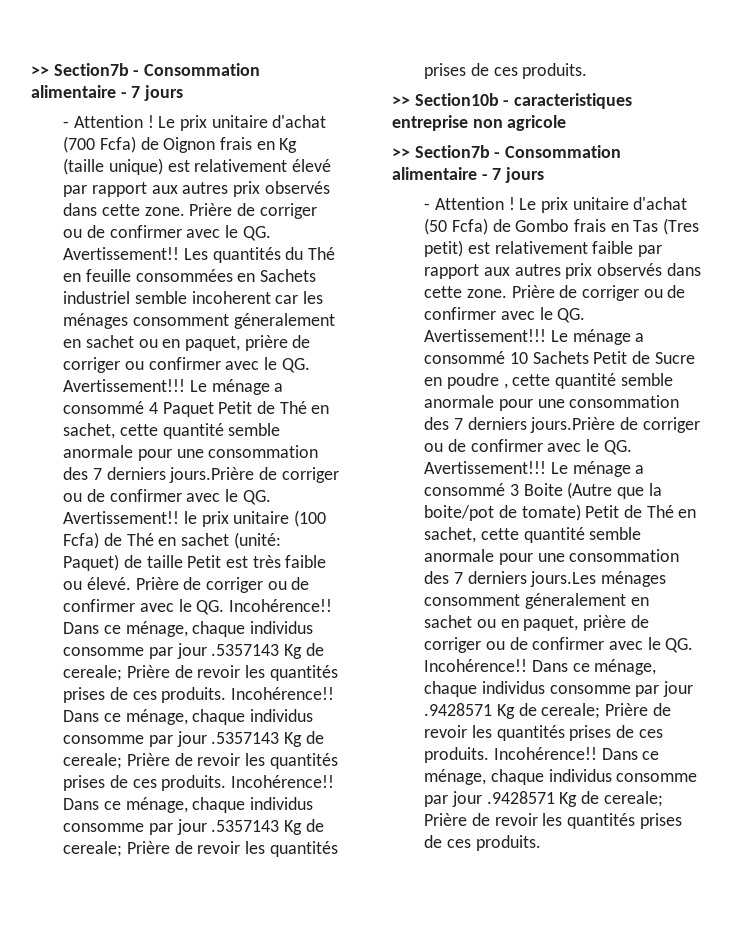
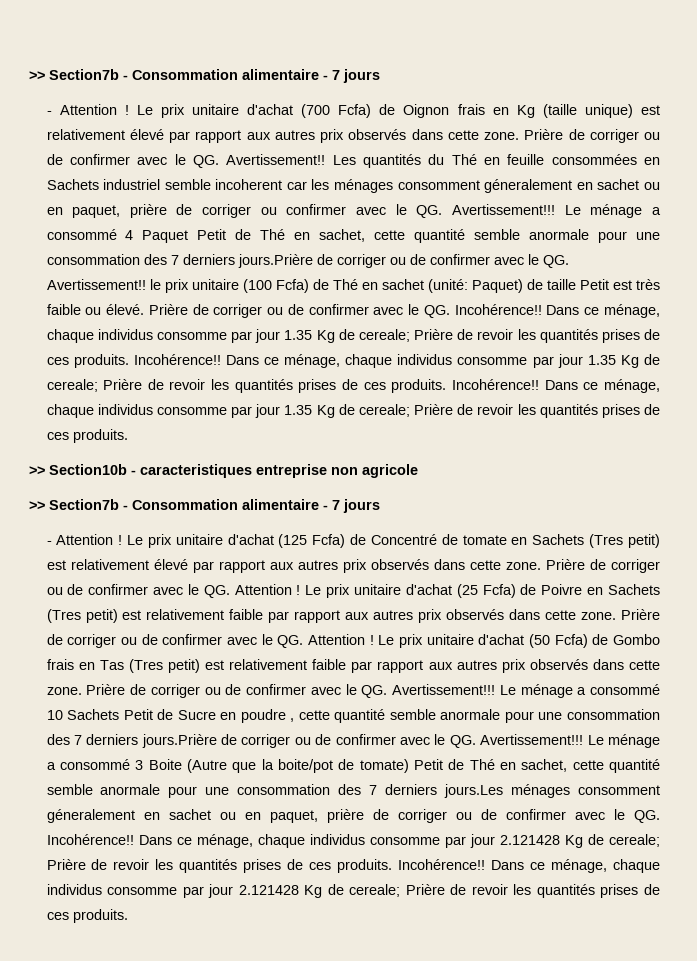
- Prière de corriger ou de confirmer avec le QG. Incohérence!! Dans ce ménage, chaque individus consomme par jour .5357143 Kg de cereale; Prière de revoir les quantités prises de ces produits. Incohérence!! Dans ce ménage, chaque individus consomme par jour .5357143 Kg de cereale; Prière de revoir les quantités prises de ces produits. Incohérence!! Dans ce ménage, chaque individus consomme par jour .5357143 Kg de cereale; Prière de revoir les quantités prises de ces produits.
+ Prière de corriger ou de confirmer avec le QG. Incohérence!! Dans ce ménage, chaque individus consomme par jour 1.35 Kg de cereale; Prière de revoir les quantités prises de ces produits. Incohérence!! Dans ce ménage, chaque individus consomme par jour 1.35 Kg de cereale; Prière de revoir les quantités prises de ces produits. Incohérence!! Dans ce ménage, chaque individus consomme par jour 1.35 Kg de cereale; Prière de revoir les quantités prises de ces produits.
- Le prix unitaire d'achat (50 Fcfa) de Gombo frais en Tas (Tres petit) est relativement faible par rapport aux autres prix observés dans cette zone.
+ Le prix unitaire d'achat (125 Fcfa) de Concentré de tomate en Sachets (Tres petit) est relativement élevé par rapport aux autres prix observés dans cette zone. Prière de corriger ou de confirmer avec le QG. Attention ! Le prix unitaire d'achat (25 Fcfa) de Poivre en Sachets (Tres petit) est relativement faible par rapport aux autres prix observés dans cette zone. Prière de corriger ou de confirmer avec le QG. Attention ! Le prix unitaire d'achat (50 Fcfa) de Gombo frais en Tas (Tres petit) est relativement faible par rapport aux autres prix observés dans cette zone.
- Le ménage a consommé 3 Boite (Autre que la boite/pot de tomate) Petit de Thé en sachet, cette quantité semble anormale pour une consommation des 7 derniers jours.Les ménages consomment géneralement en sachet ou en paquet, prière de corriger ou de confirmer avec le QG. Incohérence!! Dans ce ménage, chaque individus consomme par jour .9428571 Kg de cereale; Prière de revoir les quantités prises de ces produits. Incohérence!! Dans ce ménage, chaque individus consomme par jour .9428571 Kg de cereale; Prière de revoir les quantités prises de ces produits.
+ Le ménage a consommé 3 Boite (Autre que la boite/pot de tomate) Petit de Thé en sachet, cette quantité semble anormale pour une consommation des 7 derniers jours.Les ménages consomment géneralement en sachet ou en paquet, prière de corriger ou de confirmer avec le QG. Incohérence!! Dans ce ménage, chaque individus consomme par jour 2.121428 Kg de cereale; Prière de revoir les quantités prises de ces produits. Incohérence!! Dans ce ménage, chaque individus consomme par jour 2.121428 Kg de cereale; Prière de revoir les quantités prises de ces produits.

